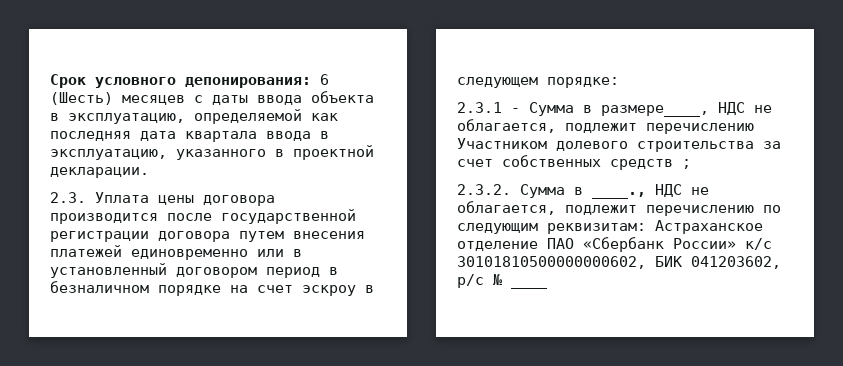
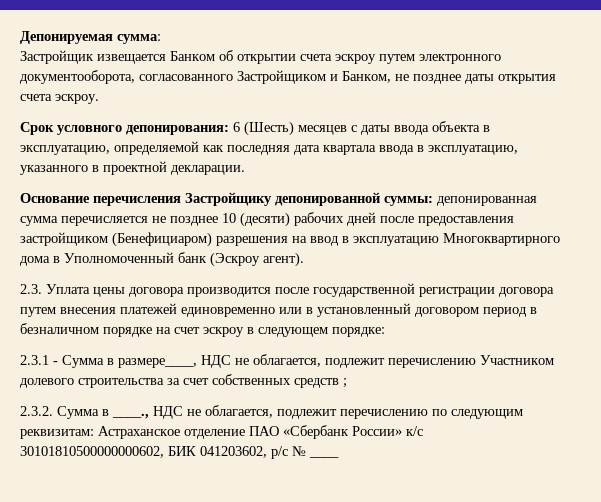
+ Депонируемая сумма:
+ Застройщик извещается Банком об открытии счета эскроу путем электронного документооборота, согласованного Застройщиком и Банком, не позднее даты открытия счета эскроу.
+ Основание перечисления Застройщику депонированной суммы: депонированная сумма перечисляется не позднее 10 (десяти) рабочих дней после предоставления застройщиком (Бенефициаром) разрешения на ввод в эксплуатацию Многоквартирного дома в Уполномоченный банк (Эскроу агент).

